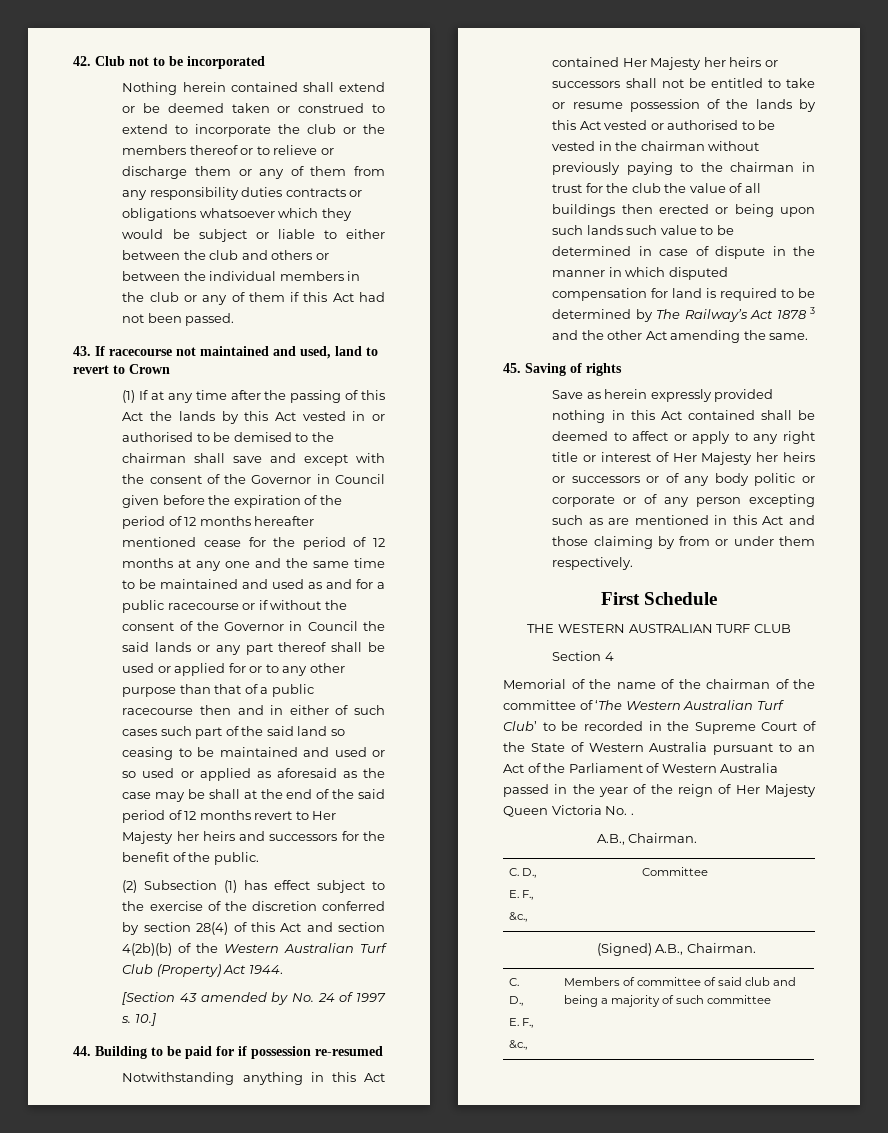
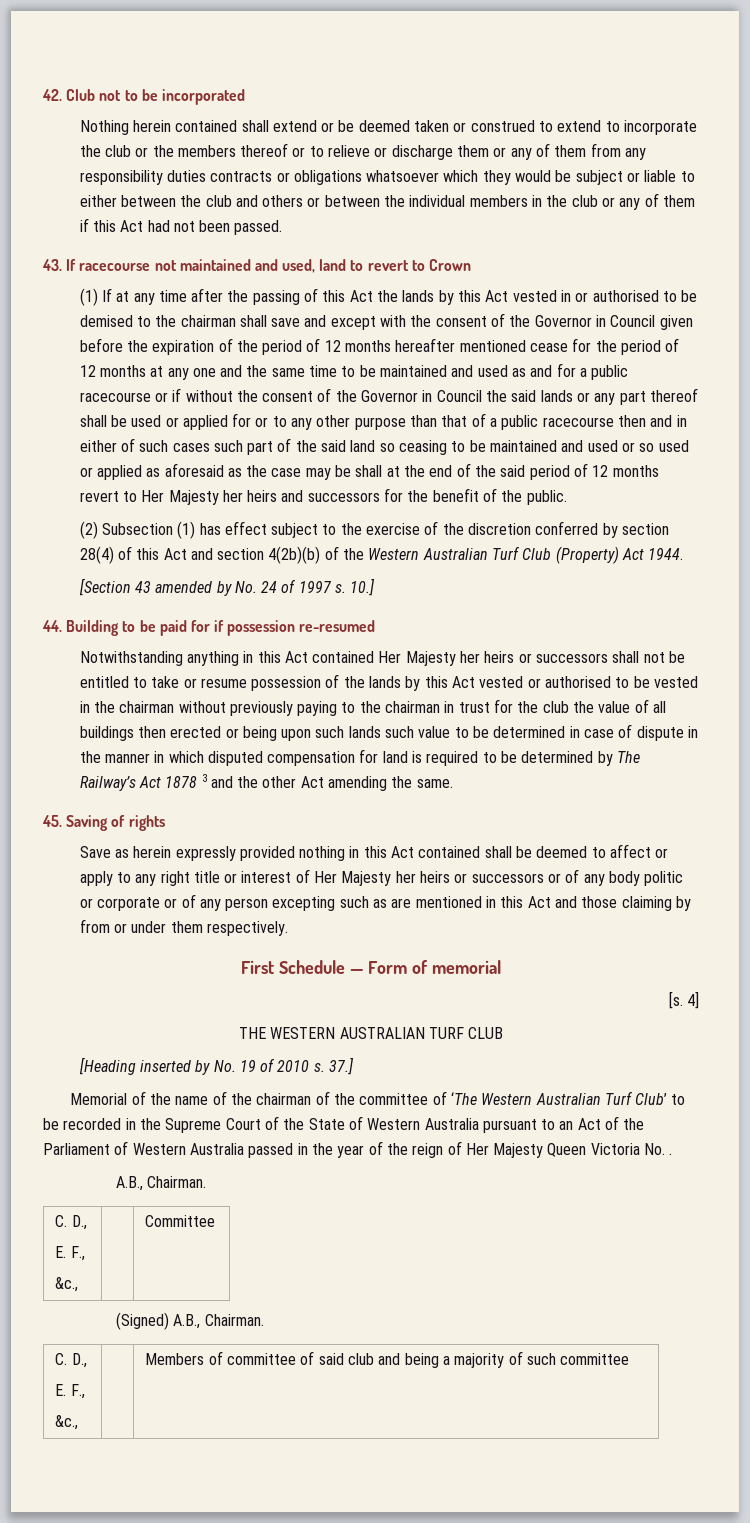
- First Schedule
+ First Schedule — Form of memorial
+ [s. 4]
- Section 4
+ [Heading inserted by No. 19 of 2010 s. 37.]

